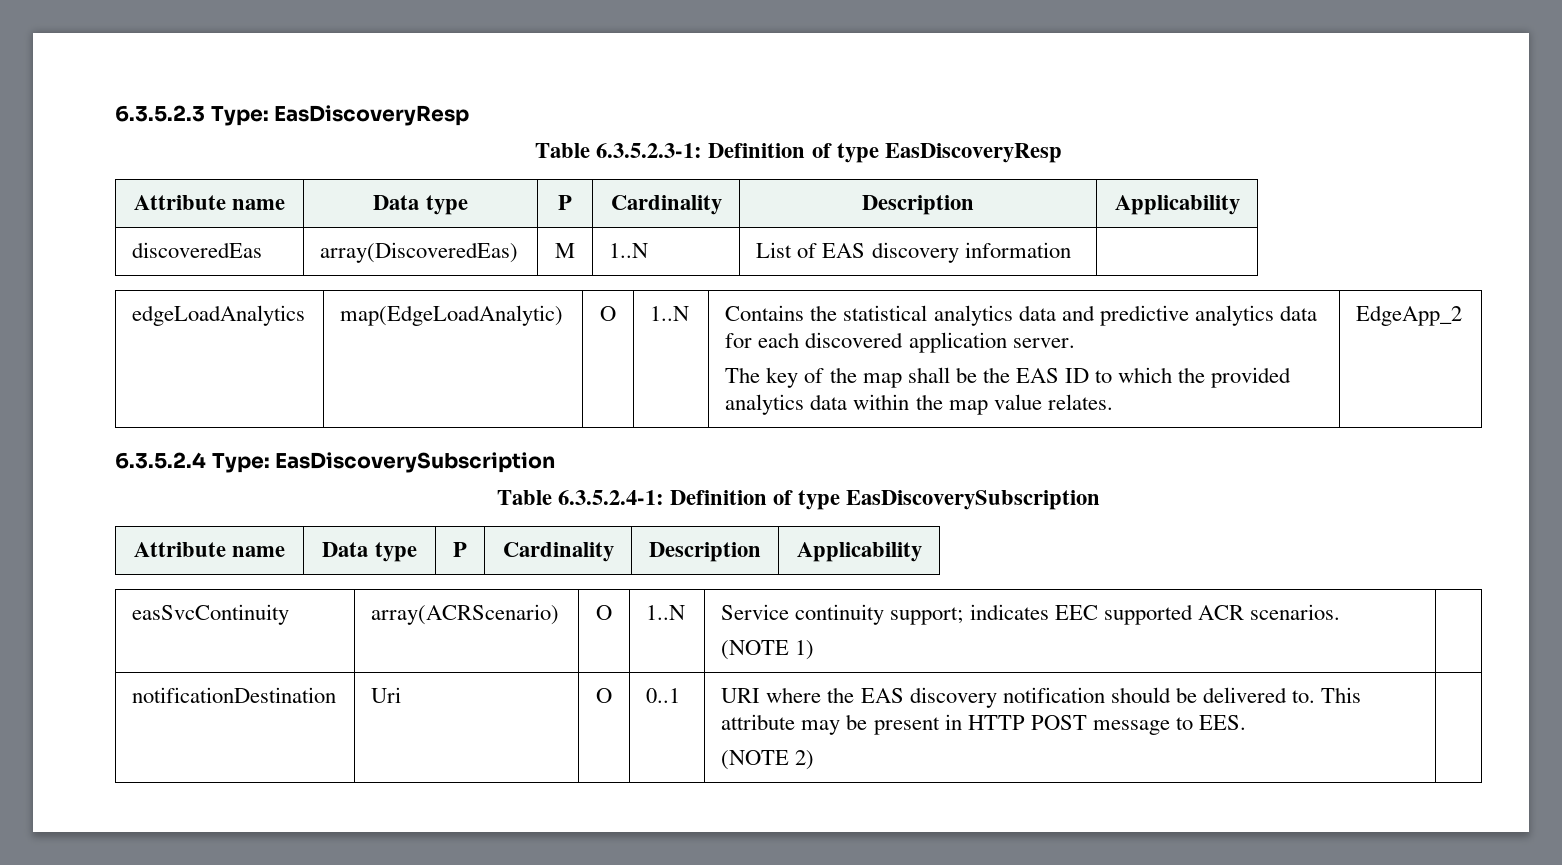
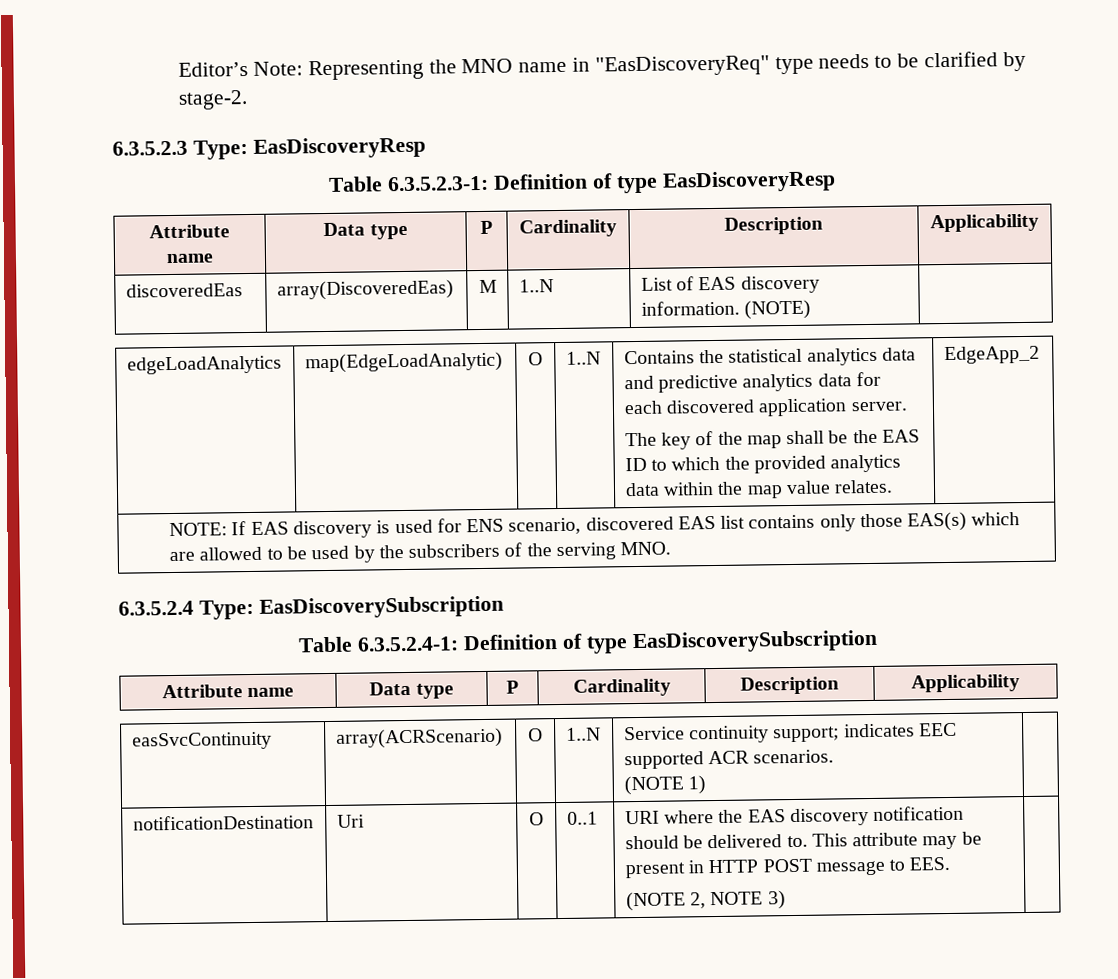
+ Editor’s Note: Representing the MNO name in "EasDiscoveryReq" type needs to be clarified by stage-2.
- discoveredEas | array(DiscoveredEas) | M | 1..N | List of EAS discovery information |
+ discoveredEas | array(DiscoveredEas) | M | 1..N | List of EAS discovery information. (NOTE) |
+ NOTE: If EAS discovery is used for ENS scenario, discovered EAS list contains only those EAS(s) which are allowed to be used by the subscribers of the serving MNO.
  notificationDestination | Uri | O | 0..1 | URI where the EAS discovery notification should be delivered to. This attribute may be present in HTTP POST message to EES.
- (NOTE 2) |
+ (NOTE 2, NOTE 3) |

